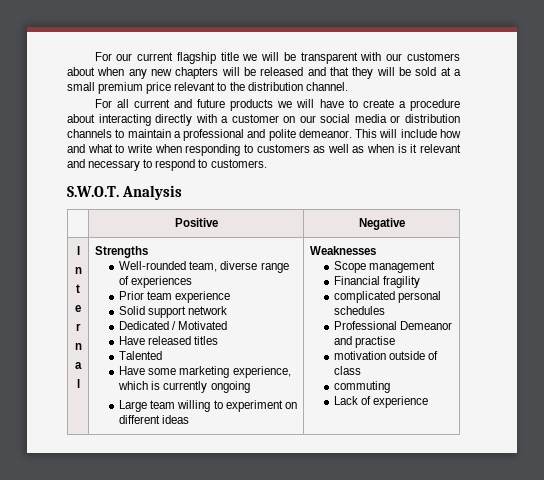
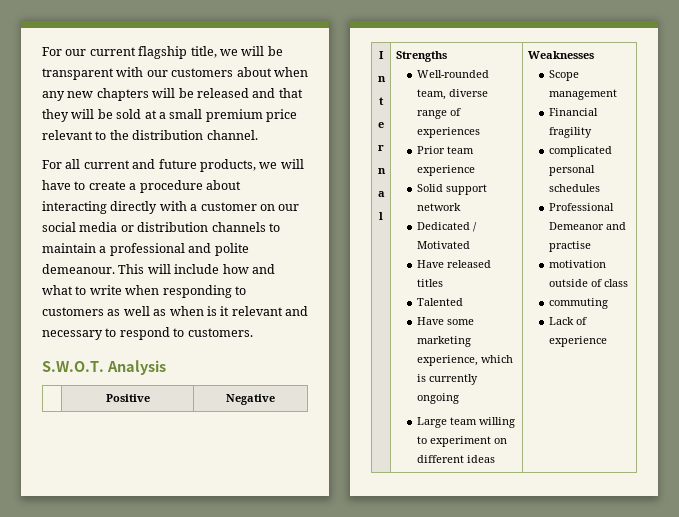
- For our current flagship title we will be transparent with our customers about when any new chapters will be released and that they will be sold at a small premium price relevant to the distribution channel.
+ For our current flagship title, we will be transparent with our customers about when any new chapters will be released and that they will be sold at a small premium price relevant to the distribution channel.
- For all current and future products we will have to create a procedure about interacting directly with a customer on our social media or distribution channels to maintain a professional and polite demeanor.
+ For all current and future products, we will have to create a procedure about interacting directly with a customer on our social media or distribution channels to maintain a professional and polite demeanour.

